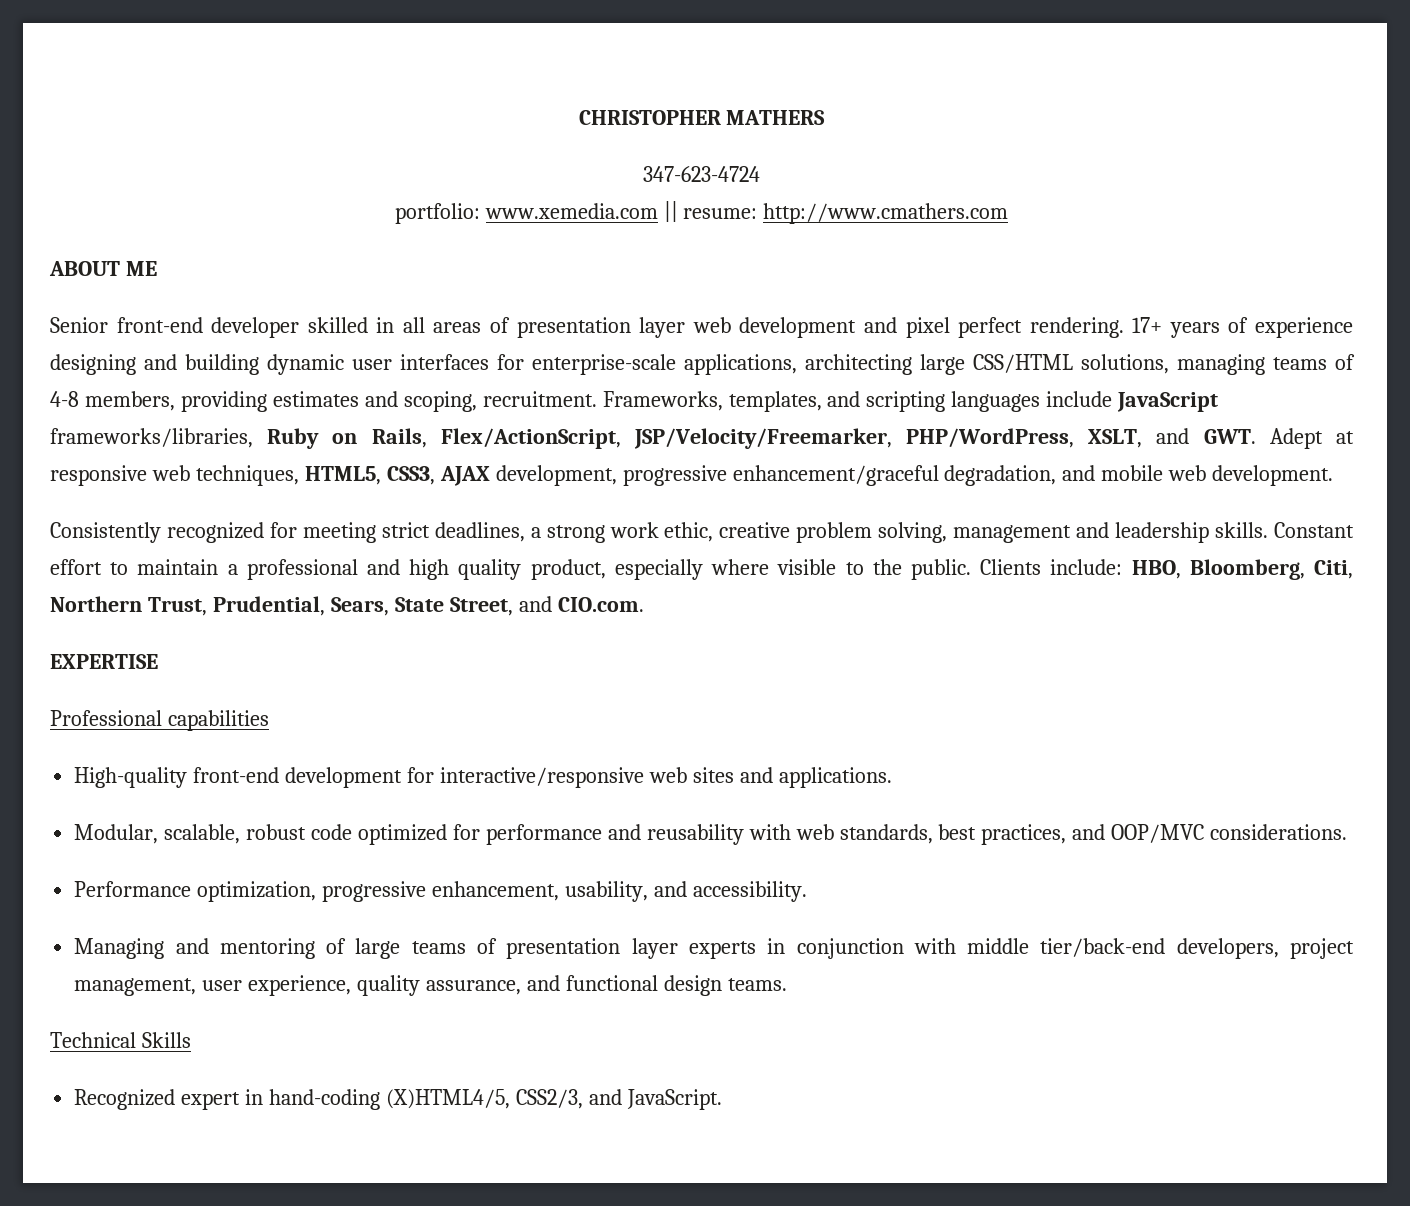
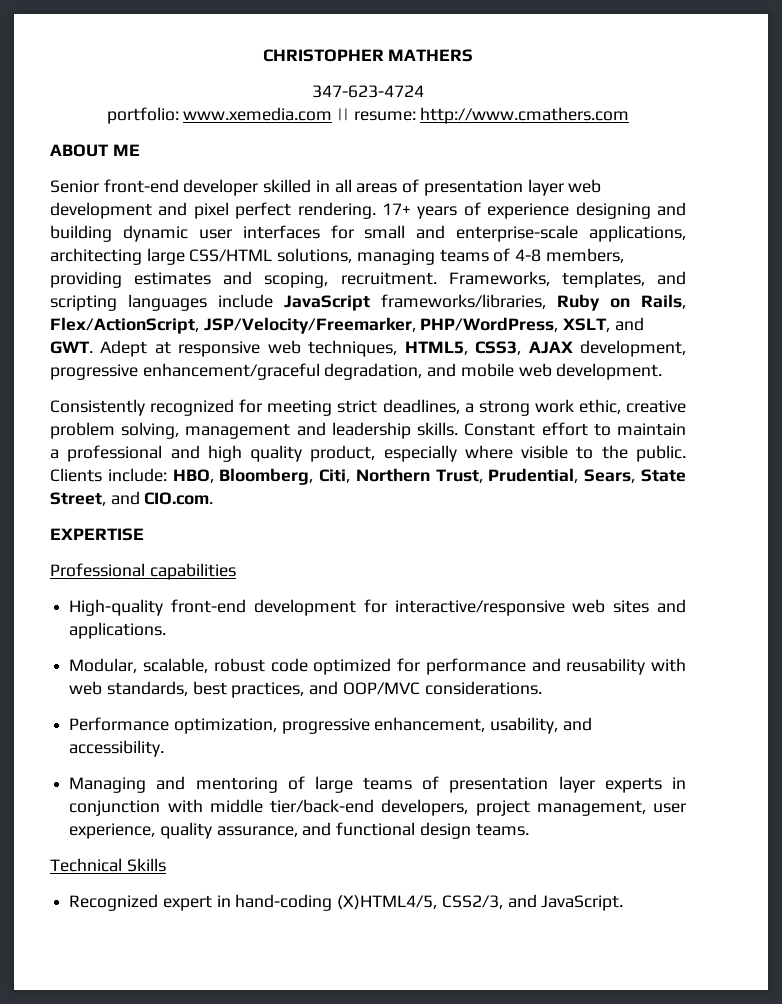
- 17+ years of experience designing and building dynamic user interfaces for enterprise-scale applications, architecting large CSS/HTML solutions, managing teams of 4-8 members, providing estimates and scoping, recruitment.
+ 17+ years of experience designing and building dynamic user interfaces for small and enterprise-scale applications, architecting large CSS/HTML solutions, managing teams of 4-8 members, providing estimates and scoping, recruitment.

